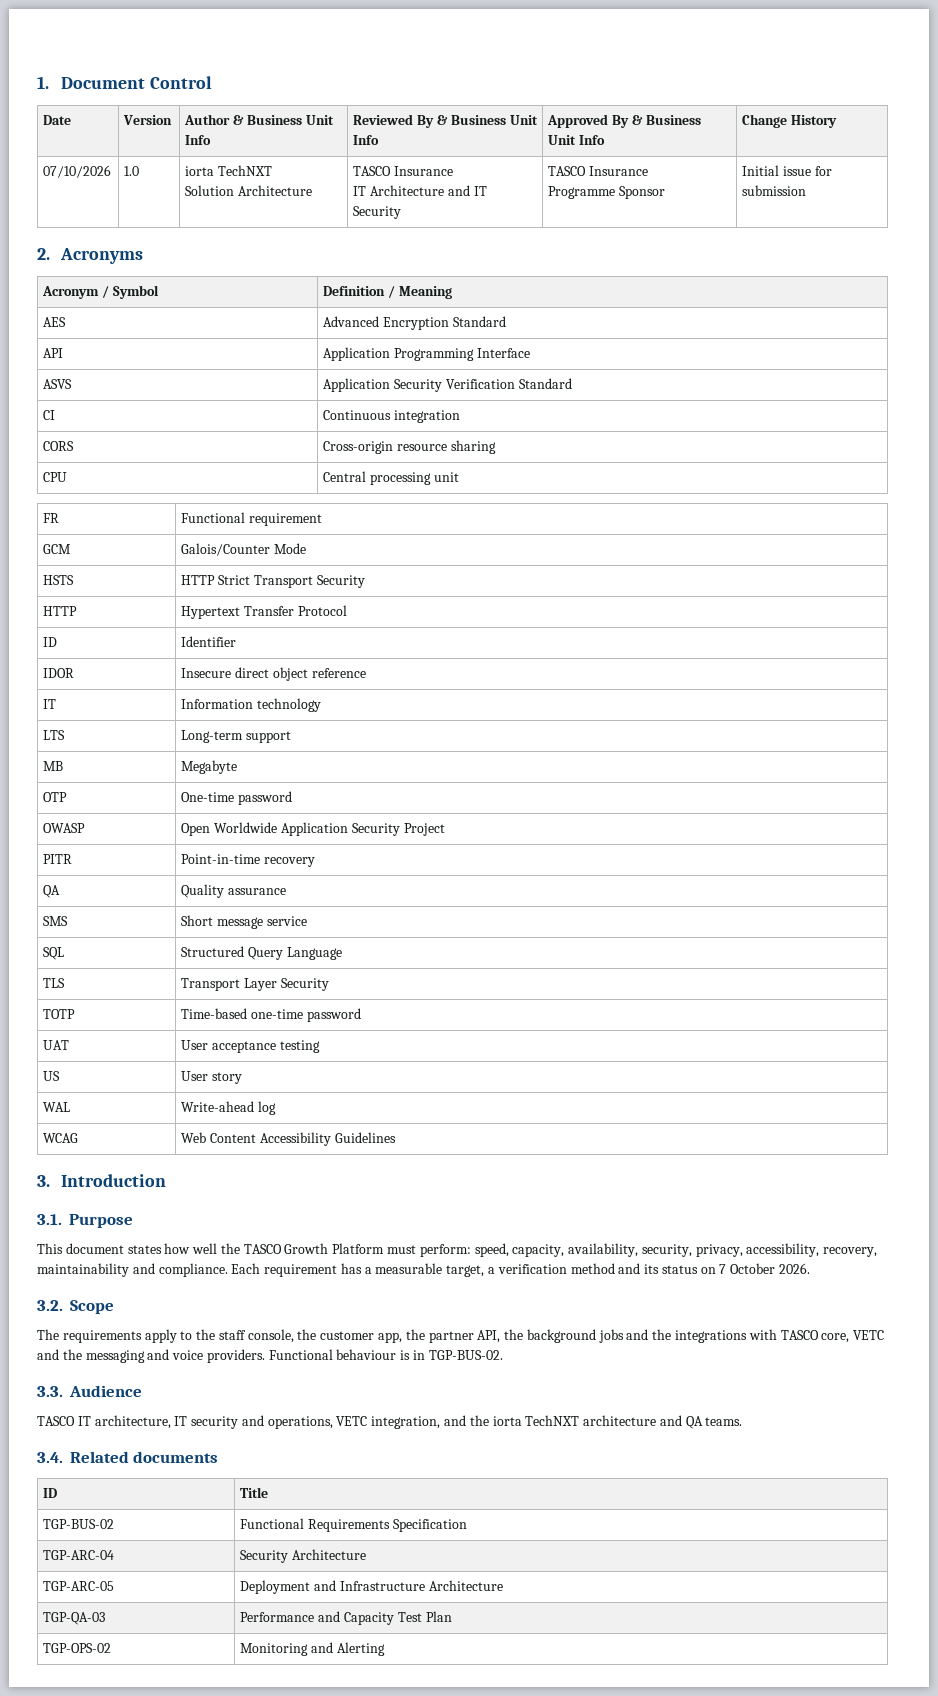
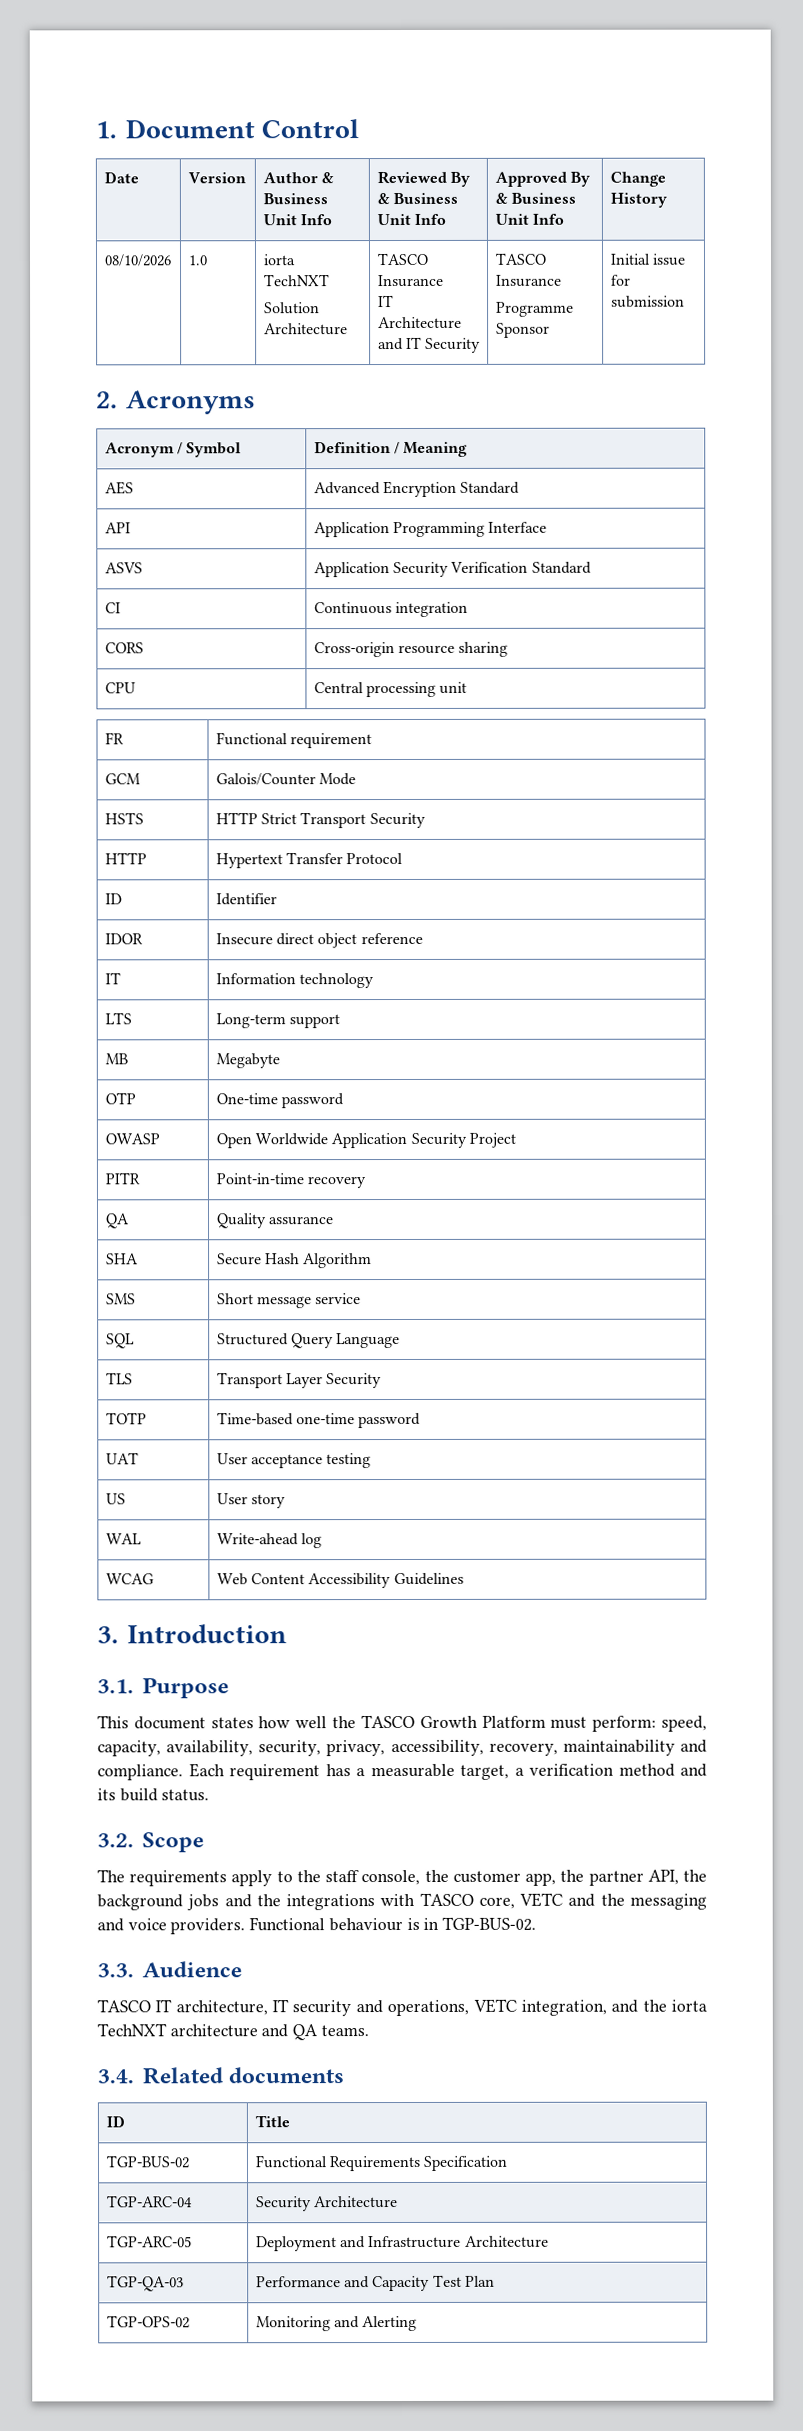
- 07/10/2026 | 1.0 | iorta TechNXT
+ 08/10/2026 | 1.0 | iorta TechNXT
+ SHA | Secure Hash Algorithm
- Each requirement has a measurable target, a verification method and its status on 7 October 2026.
+ Each requirement has a measurable target, a verification method and its build status.

